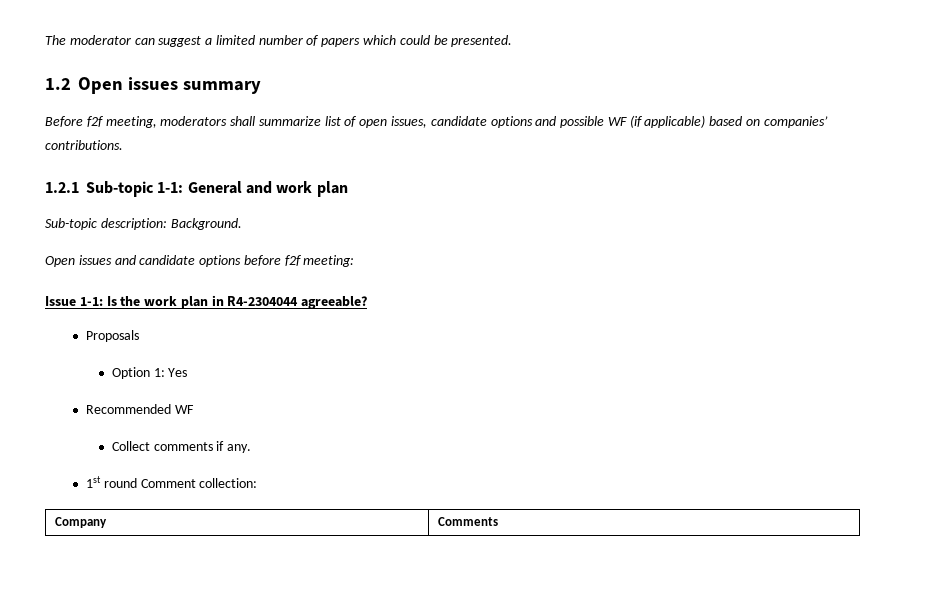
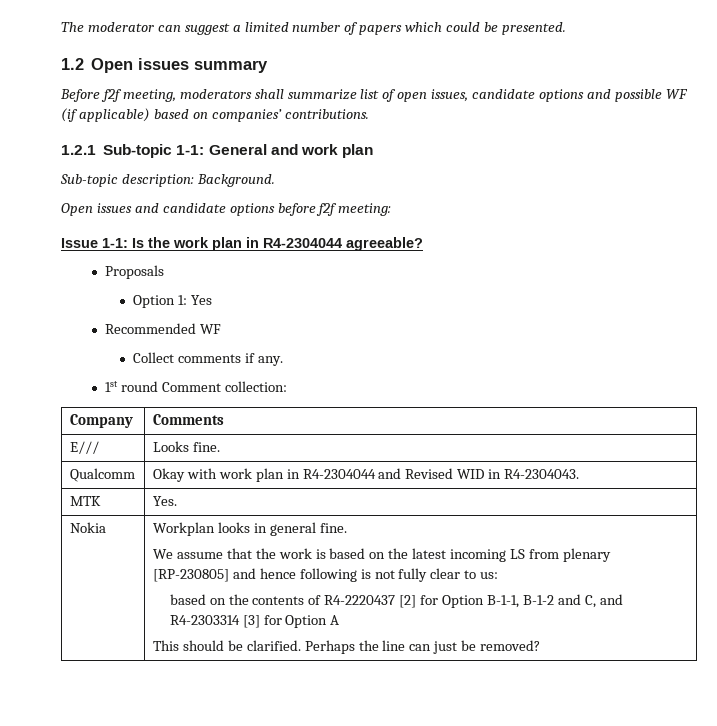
+ E/// | Looks fine.
+ Qualcomm | Okay with work plan in R4-2304044 and Revised WID in R4-2304043.
+ MTK | Yes.
+ Nokia | Workplan looks in general fine.
+ We assume that the work is based on the latest incoming LS from plenary [RP-230805] and hence following is not fully clear to us:
+ based on the contents of R4-2220437 [2] for Option B-1-1, B-1-2 and C, and R4-2303314 [3] for Option A
+ This should be clarified. Perhaps the line can just be removed?

